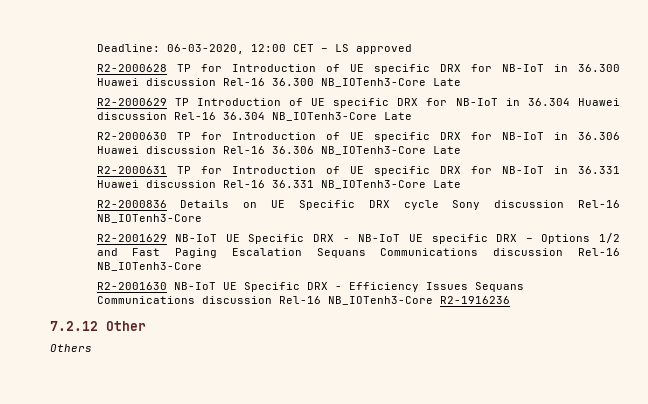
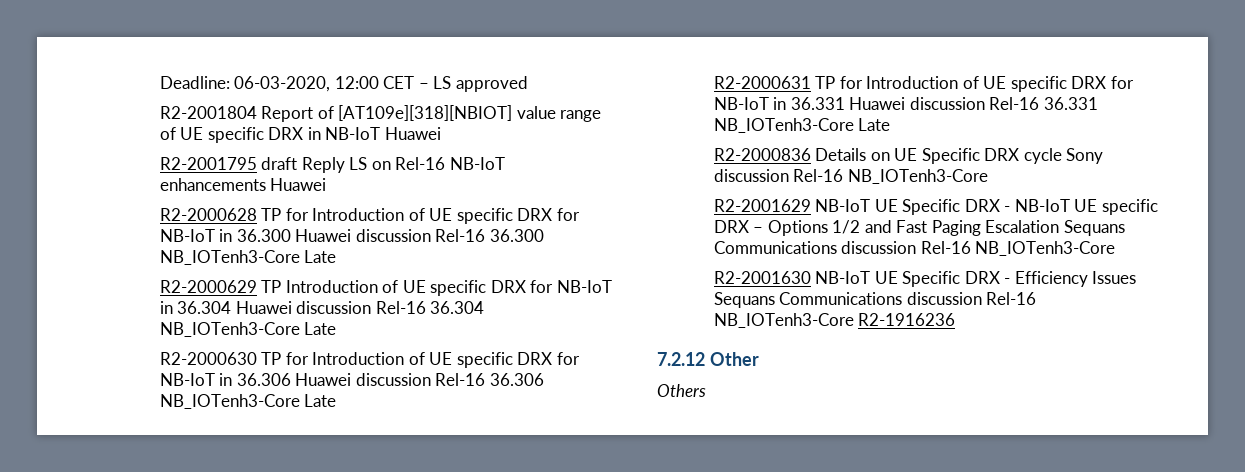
+ R2-2001804 Report of [AT109e][318][NBIOT] value range of UE specific DRX in NB-IoT Huawei
+ R2-2001795 draft Reply LS on Rel-16 NB-IoT enhancements Huawei

